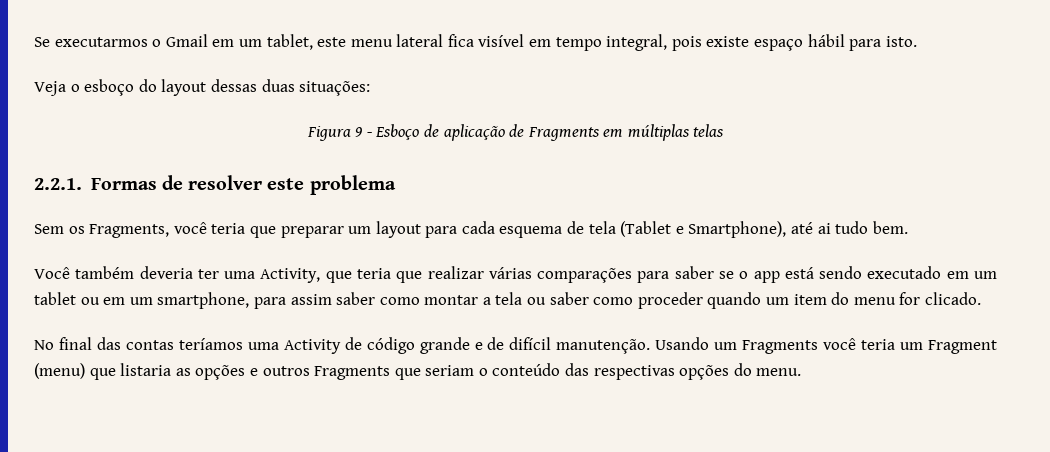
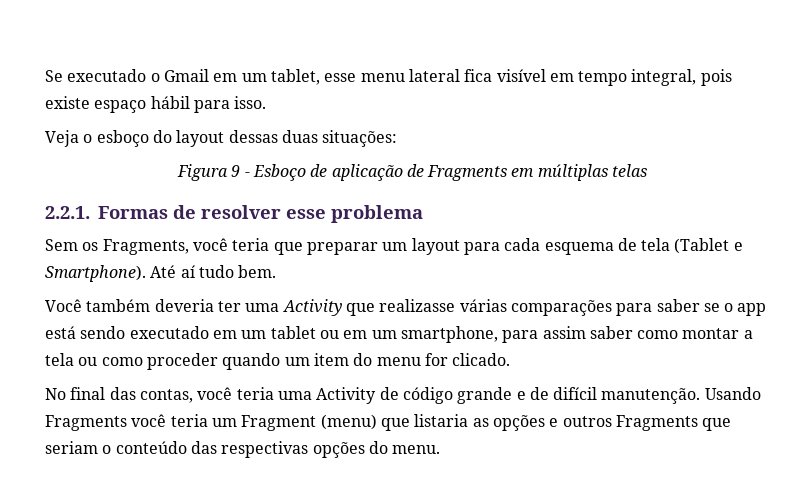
- Se executarmos o Gmail em um tablet, este menu lateral fica visível em tempo integral, pois existe espaço hábil para isto.
+ Se executado o Gmail em um tablet, esse menu lateral fica visível em tempo integral, pois existe espaço hábil para isso.
- 2.2.1. Formas de resolver este problema
+ 2.2.1. Formas de resolver esse problema
- Sem os Fragments, você teria que preparar um layout para cada esquema de tela (Tablet e Smartphone), até ai tudo bem.
+ Sem os Fragments, você teria que preparar um layout para cada esquema de tela (Tablet e Smartphone). Até aí tudo bem.
- Você também deveria ter uma Activity, que teria que realizar várias comparações para saber se o app está sendo executado em um tablet ou em um smartphone, para assim saber como montar a tela ou saber como proceder quando um item do menu for clicado.
+ Você também deveria ter uma Activity que realizasse várias comparações para saber se o app está sendo executado em um tablet ou em um smartphone, para assim saber como montar a tela ou como proceder quando um item do menu for clicado.
- No final das contas teríamos uma Activity de código grande e de difícil manutenção.
+ No final das contas, você teria uma Activity de código grande e de difícil manutenção.
- Usando um Fragments você teria um Fragment (menu) que listaria as opções e outros Fragments que seriam o conteúdo das respectivas opções do menu.
+ Usando Fragments você teria um Fragment (menu) que listaria as opções e outros Fragments que seriam o conteúdo das respectivas opções do menu.

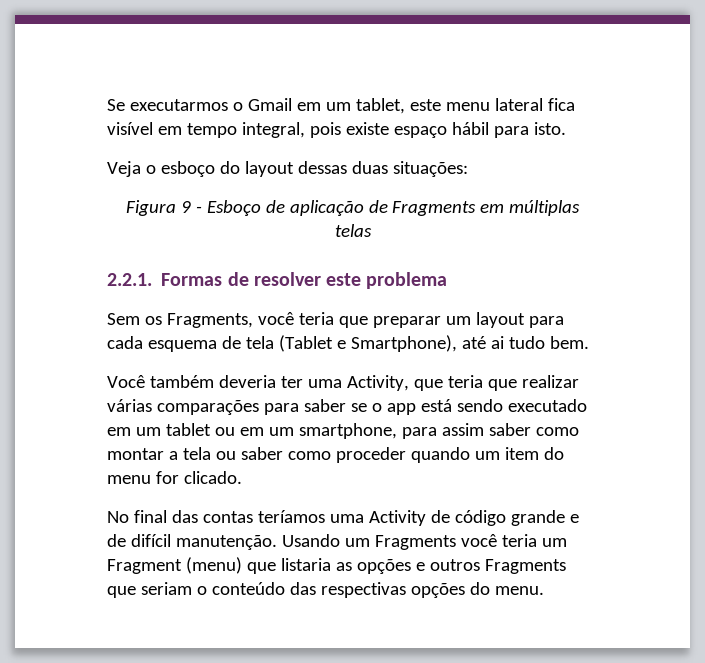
- Se executado o Gmail em um tablet, esse menu lateral fica visível em tempo integral, pois existe espaço hábil para isso.
+ Se executarmos o Gmail em um tablet, este menu lateral fica visível em tempo integral, pois existe espaço hábil para isto.
- 2.2.1. Formas de resolver esse problema
+ 2.2.1. Formas de resolver este problema
- Sem os Fragments, você teria que preparar um layout para cada esquema de tela (Tablet e Smartphone). Até aí tudo bem.
+ Sem os Fragments, você teria que preparar um layout para cada esquema de tela (Tablet e Smartphone), até ai tudo bem.
- Você também deveria ter uma Activity que realizasse várias comparações para saber se o app está sendo executado em um tablet ou em um smartphone, para assim saber como montar a tela ou como proceder quando um item do menu for clicado.
+ Você também deveria ter uma Activity, que teria que realizar várias comparações para saber se o app está sendo executado em um tablet ou em um smartphone, para assim saber como montar a tela ou saber como proceder quando um item do menu for clicado.
- No final das contas, você teria uma Activity de código grande e de difícil manutenção.
+ No final das contas teríamos uma Activity de código grande e de difícil manutenção.
- Usando Fragments você teria um Fragment (menu) que listaria as opções e outros Fragments que seriam o conteúdo das respectivas opções do menu.
+ Usando um Fragments você teria um Fragment (menu) que listaria as opções e outros Fragments que seriam o conteúdo das respectivas opções do menu.

